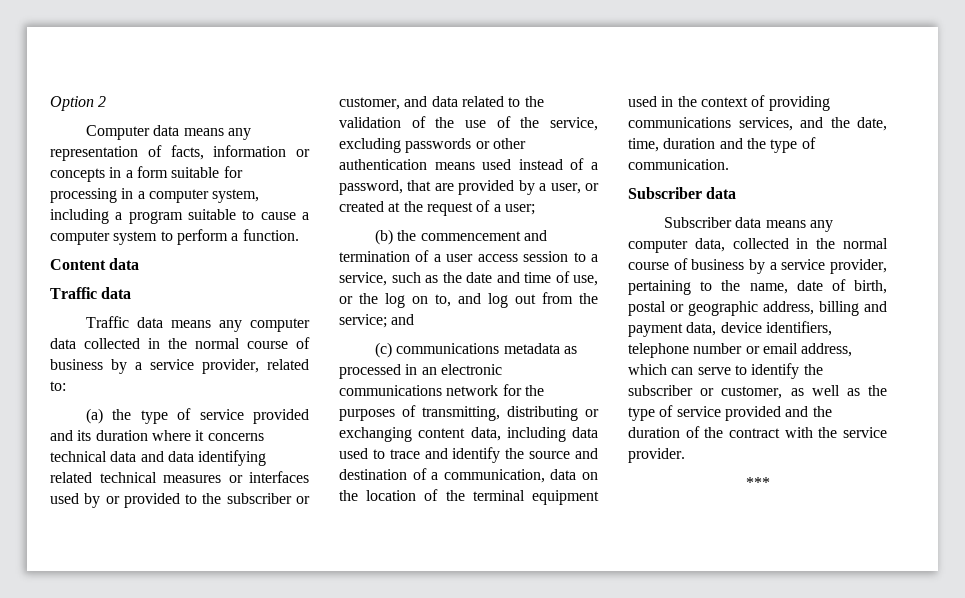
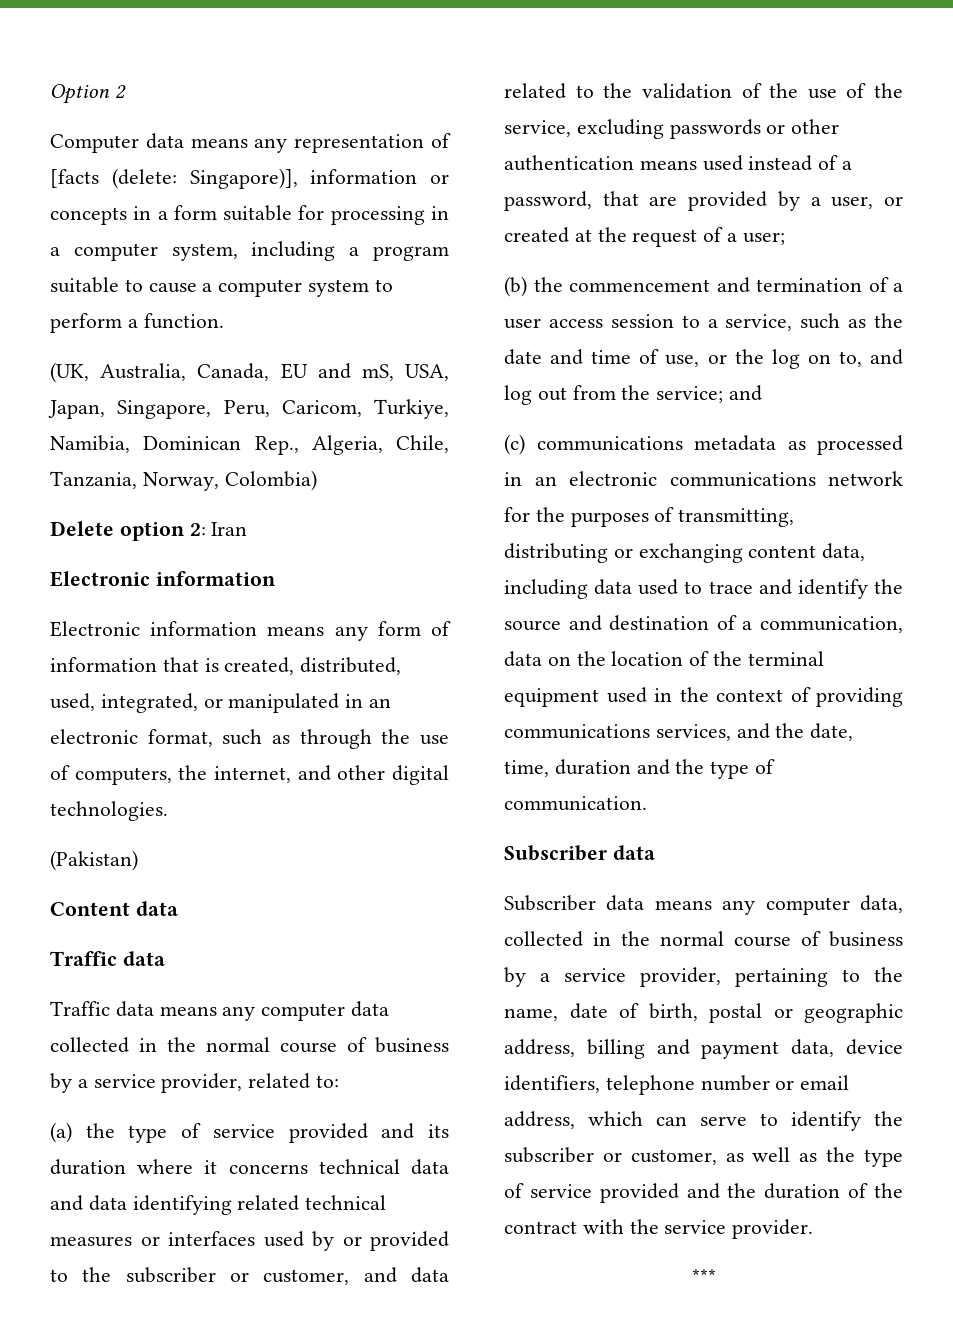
- Computer data means any representation of facts, information or concepts in a form suitable for processing in a computer system, including a program suitable to cause a computer system to perform a function.
+ Computer data means any representation of [facts (delete: Singapore)], information or concepts in a form suitable for processing in a computer system, including a program suitable to cause a computer system to perform a function.
+ (UK, Australia, Canada, EU and mS, USA, Japan, Singapore, Peru, Caricom, Turkiye, Namibia, Dominican Rep., Algeria, Chile, Tanzania, Norway, Colombia)
+ Delete option 2: Iran
+ Electronic information
+ Electronic information means any form of information that is created, distributed, used, integrated, or manipulated in an electronic format, such as through the use of computers, the internet, and other digital technologies.
+ (Pakistan)

